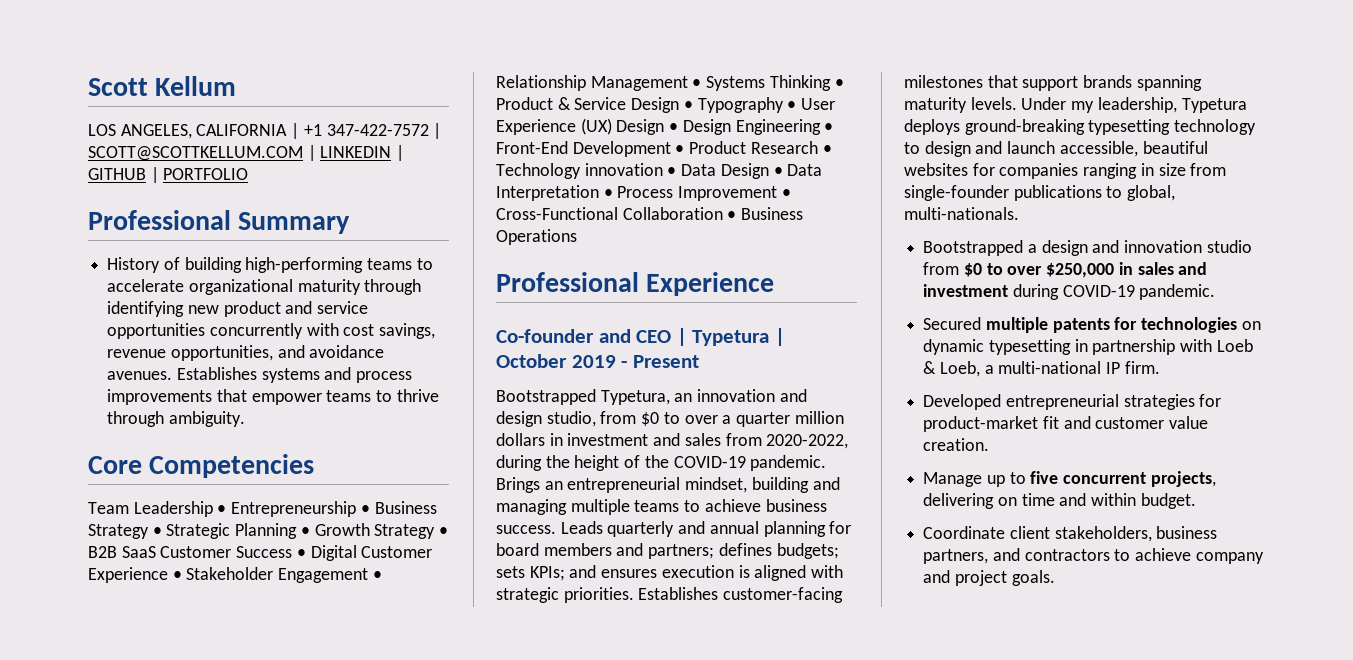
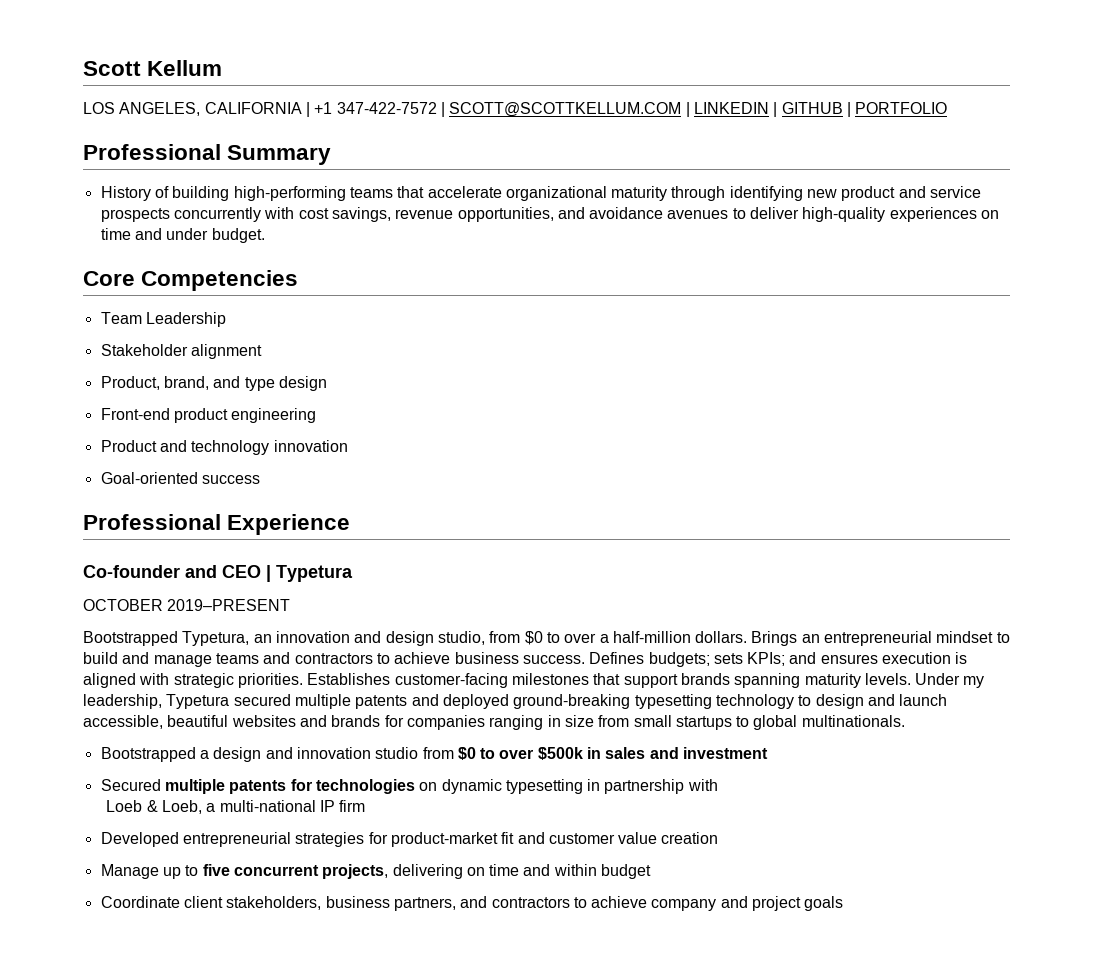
- History of building high-performing teams to accelerate organizational maturity through identifying new product and service opportunities concurrently with cost savings, revenue opportunities, and avoidance avenues. Establishes systems and process improvements that empower teams to thrive through ambiguity.
+ History of building high-performing teams that accelerate organizational maturity through identifying new product and service prospects concurrently with cost savings, revenue opportunities, and avoidance avenues to deliver high-quality experiences on time and under budget.
  Core Competencies
- Team Leadership • Entrepreneurship • Business Strategy • Strategic Planning • Growth Strategy • B2B SaaS Customer Success • Digital Customer Experience • Stakeholder Engagement • Relationship Management • Systems Thinking • Product & Service Design • Typography • User Experience (UX) Design • Design Engineering • Front-End Development • Product Research • Technology innovation • Data Design • Data Interpretation • Process Improvement • Cross-Functional Collaboration • Business Operations
+ Team Leadership
+ Stakeholder alignment
+ Product, brand, and type design
+ Front-end product engineering
+ Product and technology innovation
+ Goal-oriented success
- Co-founder and CEO | Typetura | October 2019 - Present
+ Co-founder and CEO | Typetura
+ OCTOBER 2019–PRESENT
- Bootstrapped Typetura, an innovation and design studio, from $0 to over a quarter million dollars in investment and sales from 2020-2022, during the height of the COVID-19 pandemic. Brings an entrepreneurial mindset, building and managing multiple teams to achieve business success. Leads quarterly and annual planning for board members and partners; defines budgets; sets KPIs; and ensures execution is aligned with strategic priorities.
+ Bootstrapped Typetura, an innovation and design studio, from $0 to over a half-million dollars. Brings an entrepreneurial mindset to build and manage teams and contractors to achieve business success. Defines budgets; sets KPIs; and ensures execution is aligned with strategic priorities.
- Under my leadership, Typetura deploys ground-breaking typesetting technology to design and launch accessible, beautiful websites for companies ranging in size from single-founder publications to global, multi-nationals.
+ Under my leadership, Typetura secured multiple patents and deployed ground-breaking typesetting technology to design and launch accessible, beautiful websites and brands for companies ranging in size from small startups to global multinationals.
- Bootstrapped a design and innovation studio from $0 to over $250,000 in sales and investment during COVID-19 pandemic.
+ Bootstrapped a design and innovation studio from $0 to over $500k in sales and investment
- Secured multiple patents for technologies on dynamic typesetting in partnership with Loeb & Loeb, a multi-national IP firm.
+ Secured multiple patents for technologies on dynamic typesetting in partnership with
+ Loeb & Loeb, a multi-national IP firm
- Developed entrepreneurial strategies for product-market fit and customer value creation.
+ Developed entrepreneurial strategies for product-market fit and customer value creation
- Manage up to five concurrent projects, delivering on time and within budget.
+ Manage up to five concurrent projects, delivering on time and within budget
- Coordinate client stakeholders, business partners, and contractors to achieve company and project goals.
+ Coordinate client stakeholders, business partners, and contractors to achieve company and project goals

